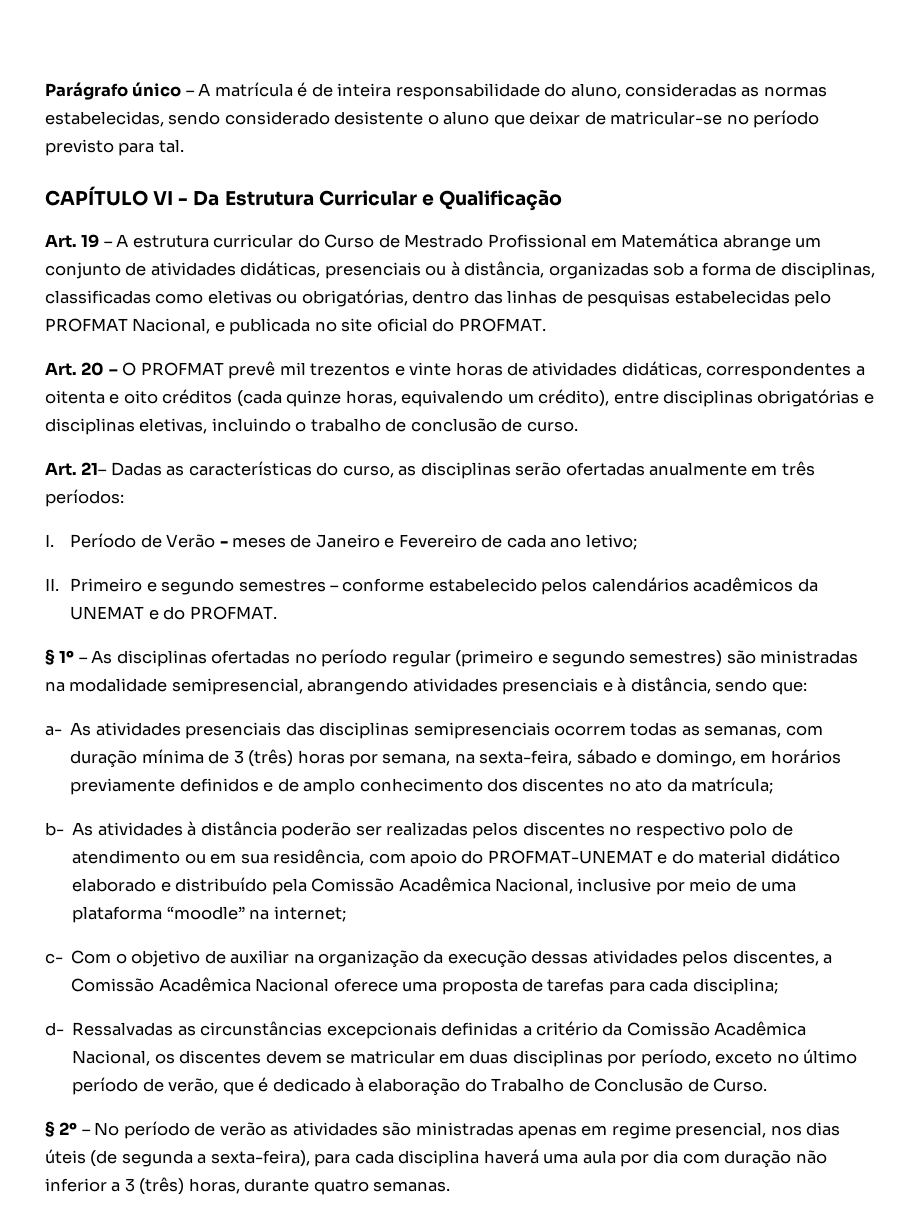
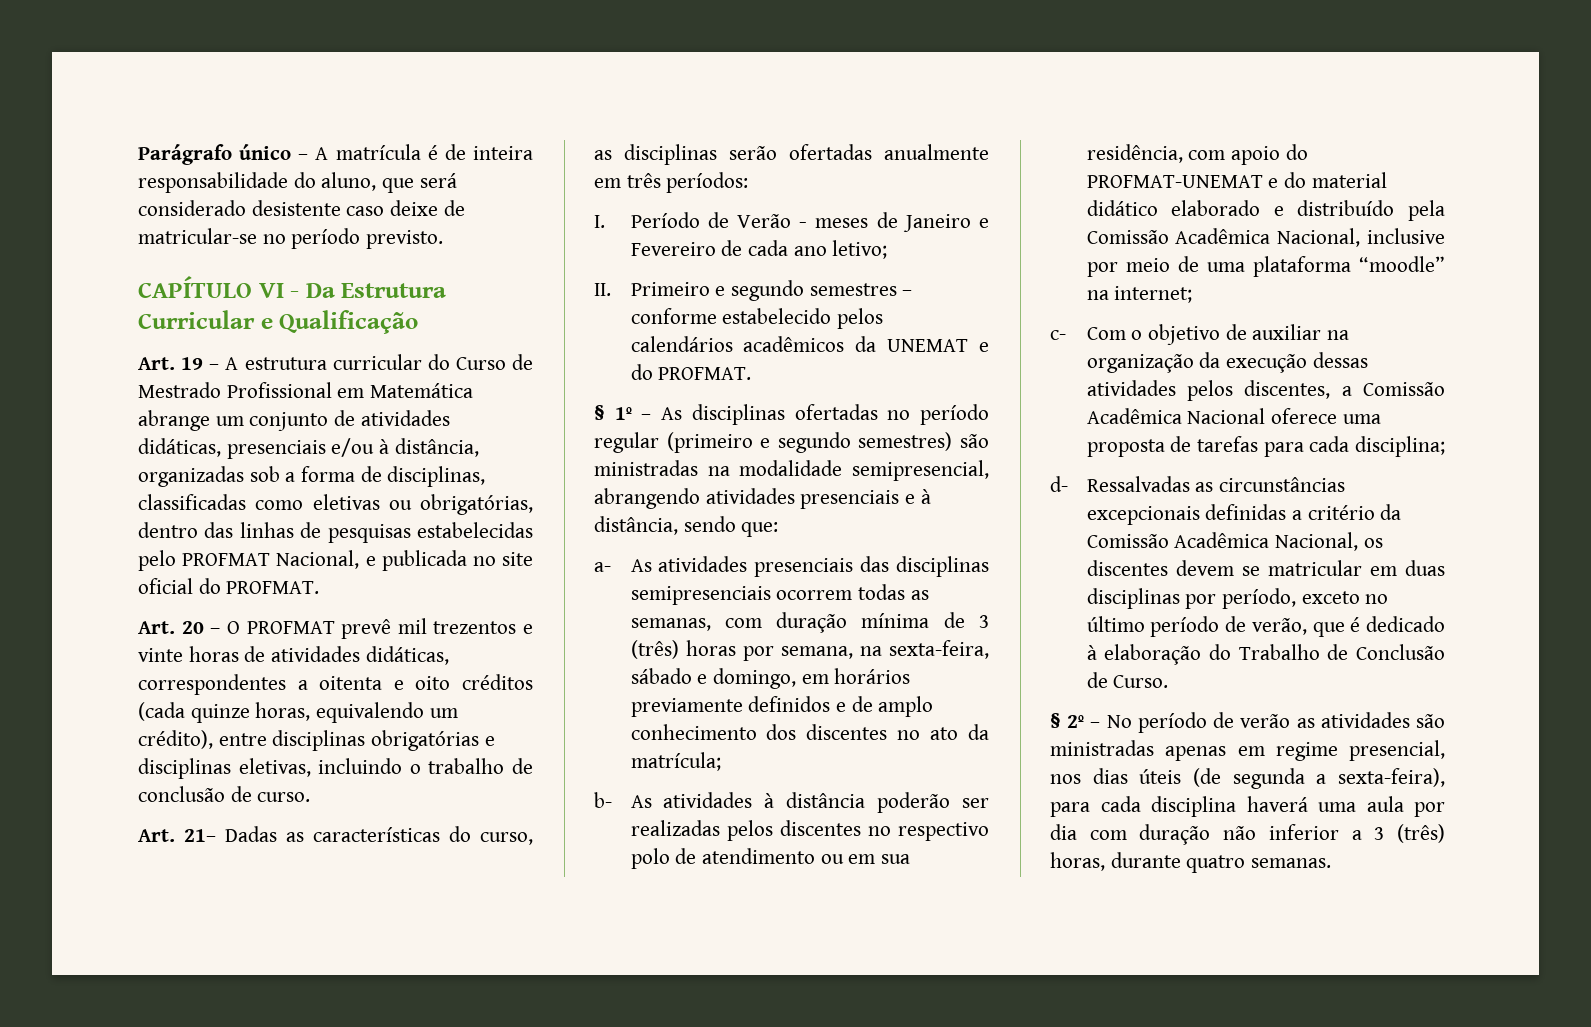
- Parágrafo único – A matrícula é de inteira responsabilidade do aluno, consideradas as normas estabelecidas, sendo considerado desistente o aluno que deixar de matricular-se no período previsto para tal.
+ Parágrafo único – A matrícula é de inteira responsabilidade do aluno, que será considerado desistente caso deixe de matricular-se no período previsto.
- Art. 19 – A estrutura curricular do Curso de Mestrado Profissional em Matemática abrange um conjunto de atividades didáticas, presenciais ou à distância, organizadas sob a forma de disciplinas, classificadas como eletivas ou obrigatórias, dentro das linhas de pesquisas estabelecidas pelo PROFMAT Nacional, e publicada no site oficial do PROFMAT.
+ Art. 19 – A estrutura curricular do Curso de Mestrado Profissional em Matemática abrange um conjunto de atividades didáticas, presenciais e/ou à distância, organizadas sob a forma de disciplinas, classificadas como eletivas ou obrigatórias, dentro das linhas de pesquisas estabelecidas pelo PROFMAT Nacional, e publicada no site oficial do PROFMAT.

